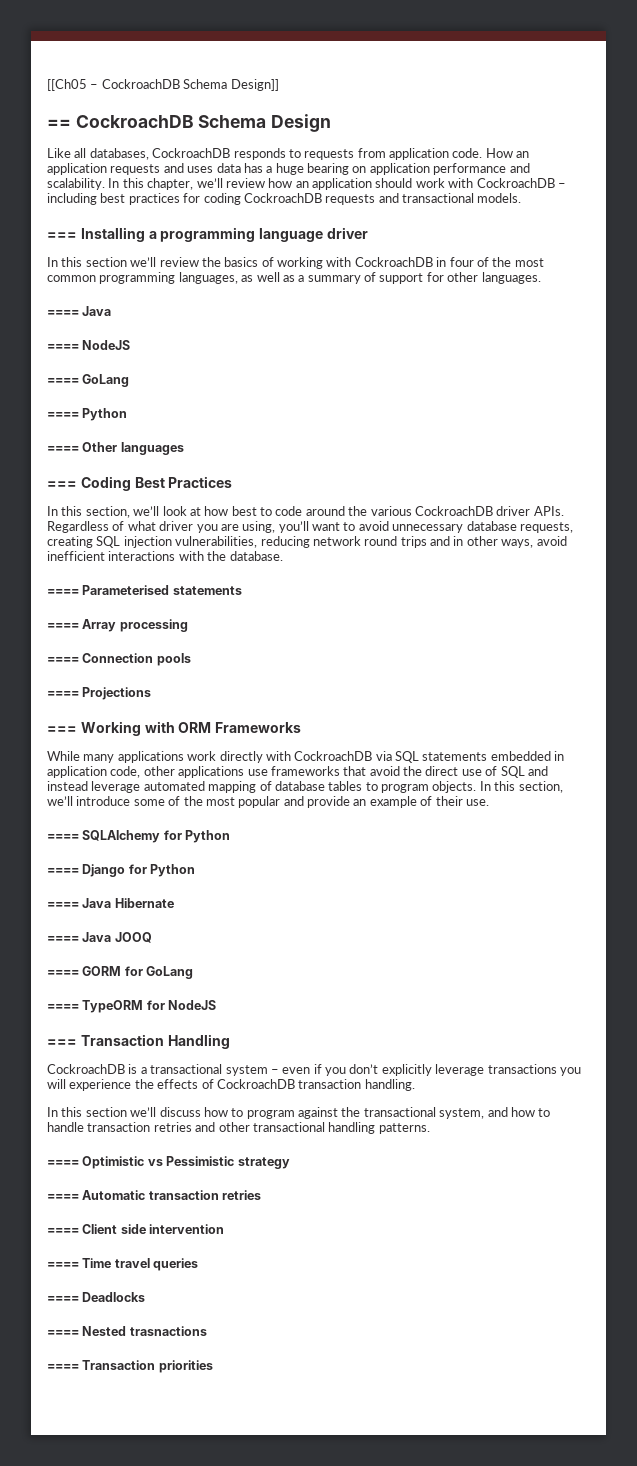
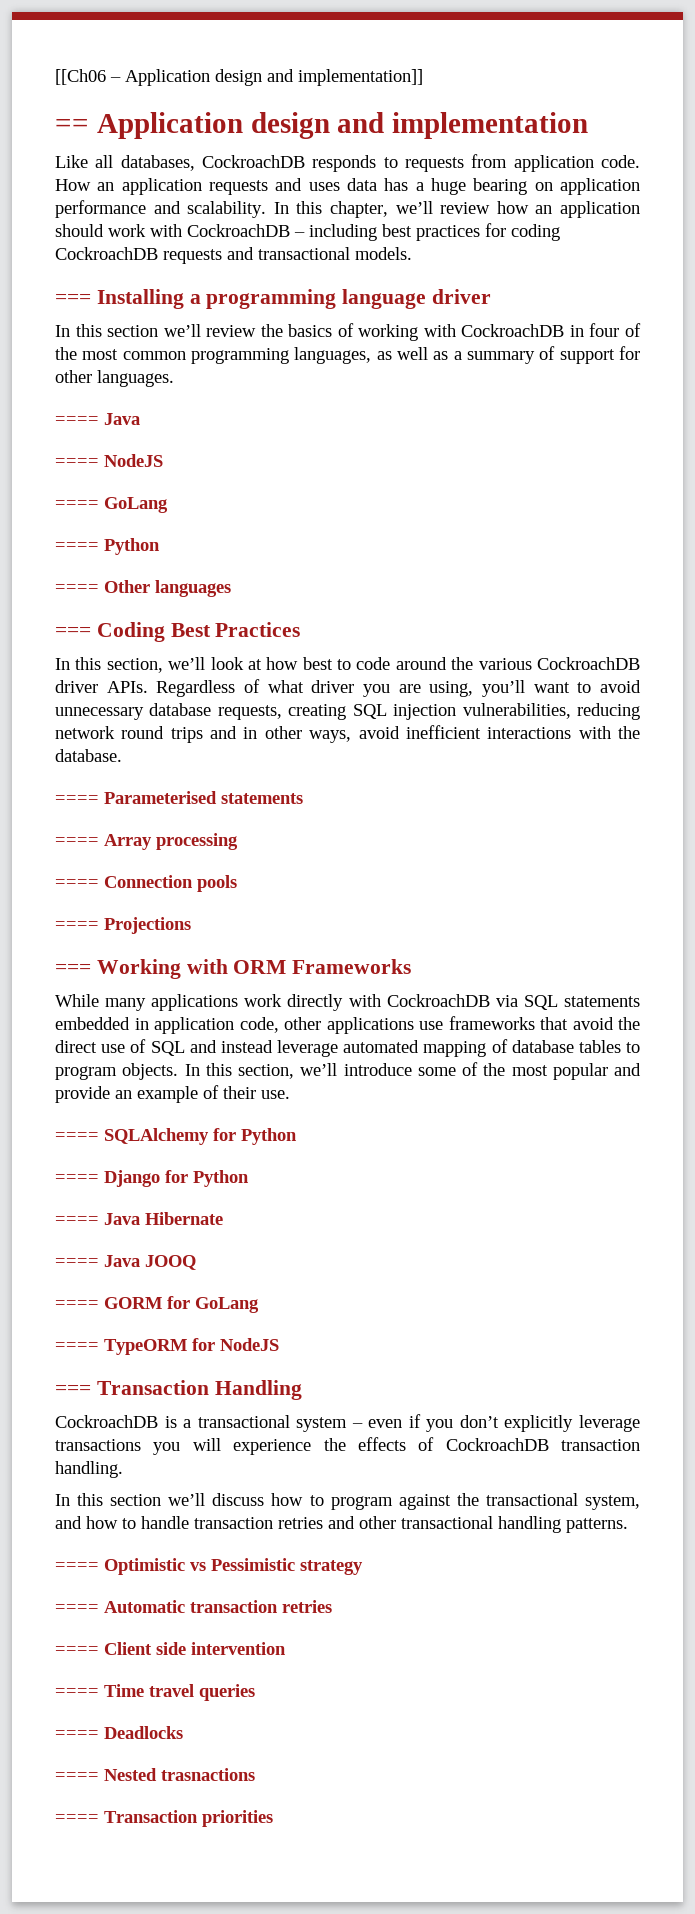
- [[Ch05 – CockroachDB Schema Design]]
- == CockroachDB Schema Design
+ [[Ch06 – Application design and implementation]]
+ == Application design and implementation

